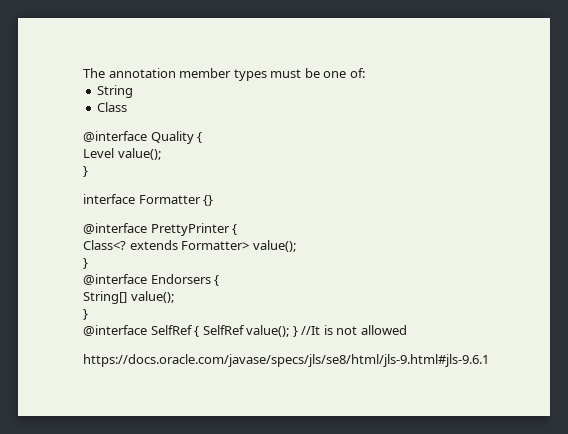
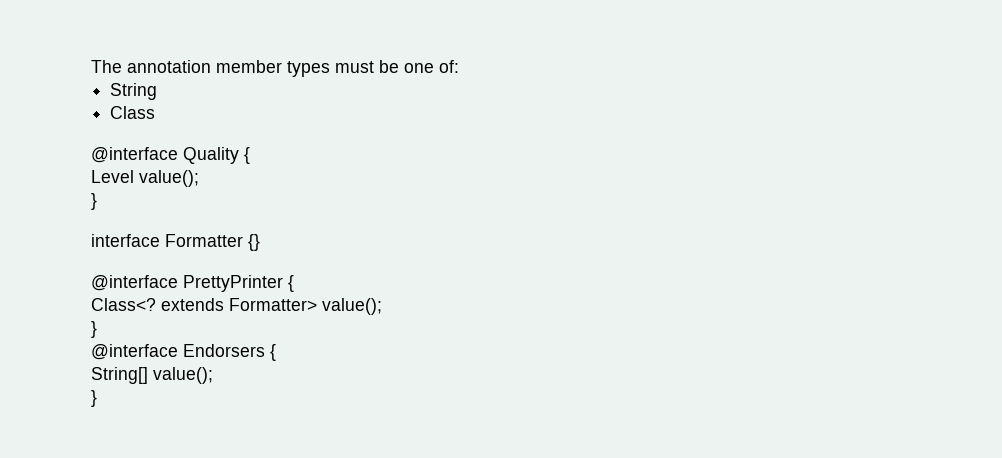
- @interface SelfRef { SelfRef value(); } //It is not allowed
- https://docs.oracle.com/javase/specs/jls/se8/html/jls-9.html#jls-9.6.1

